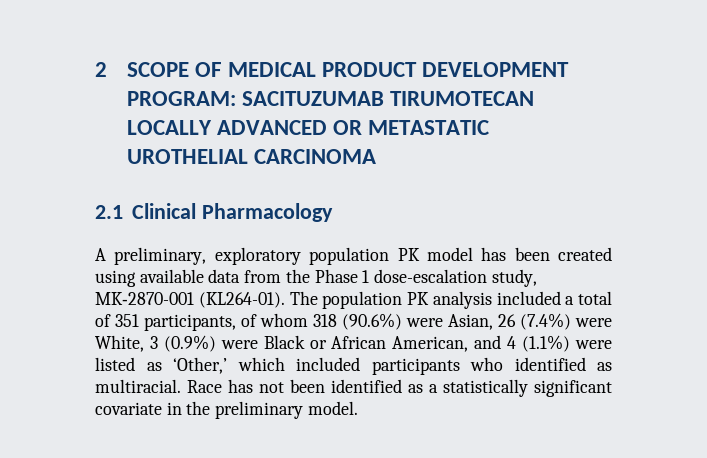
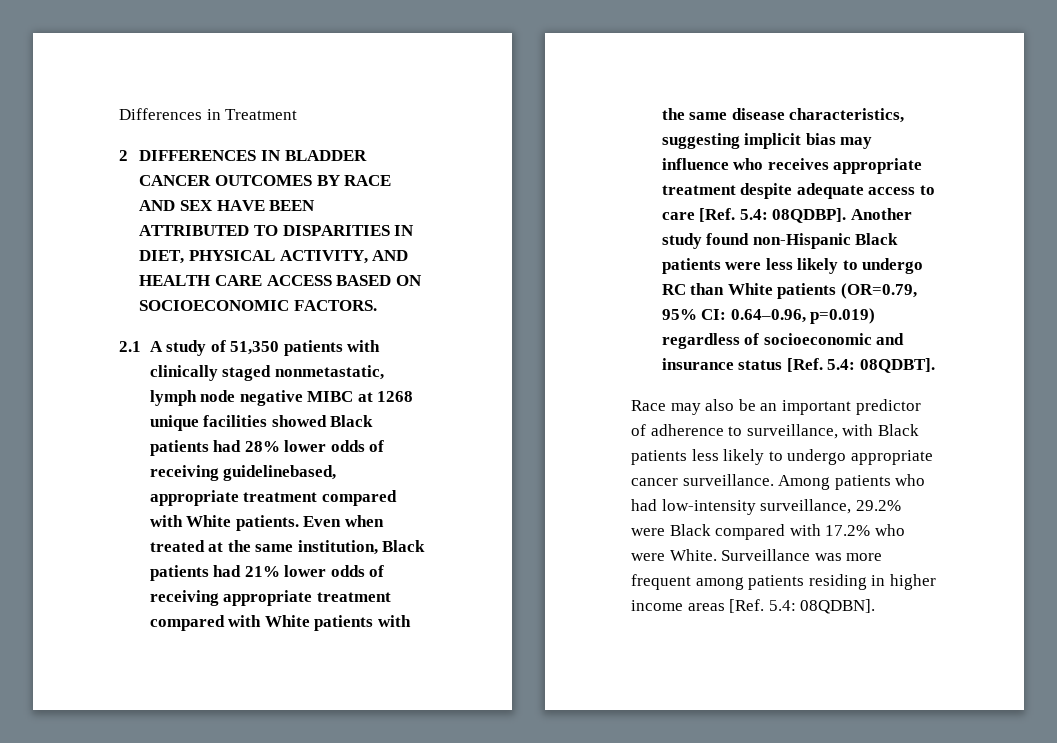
- 2 SCOPE OF MEDICAL PRODUCT DEVELOPMENT PROGRAM: SACITUZUMAB TIRUMOTECAN LOCALLY ADVANCED OR METASTATIC UROTHELIAL CARCINOMA
- 2.1 Clinical Pharmacology
- A preliminary, exploratory population PK model has been created using available data from the Phase 1 dose-escalation study, MK‑2870-001 (KL264-01). The population PK analysis included a total of 351 participants, of whom 318 (90.6%) were Asian, 26 (7.4%) were White, 3 (0.9%) were Black or African American, and 4 (1.1%) were listed as ‘Other,’ which included participants who identified as multiracial. Race has not been identified as a statistically significant covariate in the preliminary model.
+ Differences in Treatment
+ 2 DIFFERENCES IN BLADDER CANCER OUTCOMES BY RACE AND SEX HAVE BEEN ATTRIBUTED TO DISPARITIES IN DIET, PHYSICAL ACTIVITY, AND HEALTH CARE ACCESS BASED ON SOCIOECONOMIC FACTORS.
+ 2.1 A study of 51,350 patients with clinically staged nonmetastatic, lymph node negative MIBC at 1268 unique facilities showed Black patients had 28% lower odds of receiving guidelinebased, appropriate treatment compared with White patients. Even when treated at the same institution, Black patients had 21% lower odds of receiving appropriate treatment compared with White patients with the same disease characteristics, suggesting implicit bias may influence who receives appropriate treatment despite adequate access to care [Ref. 5.4: 08QDBP]. Another study found non-Hispanic Black patients were less likely to undergo RC than White patients (OR=0.79, 95% CI: 0.64–0.96, p=0.019) regardless of socioeconomic and insurance status [Ref. 5.4: 08QDBT].
+ Race may also be an important predictor of adherence to surveillance, with Black patients less likely to undergo appropriate cancer surveillance. Among patients who had low-intensity surveillance, 29.2% were Black compared with 17.2% who were White. Surveillance was more frequent among patients residing in higher income areas [Ref. 5.4: 08QDBN].

